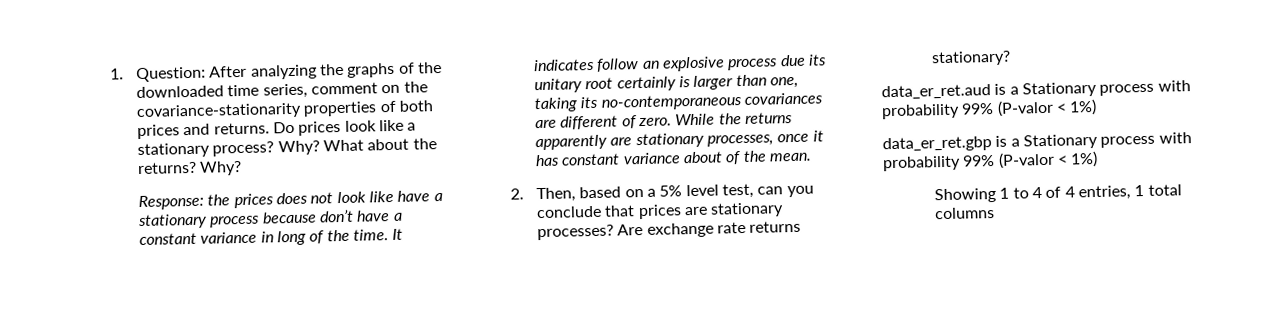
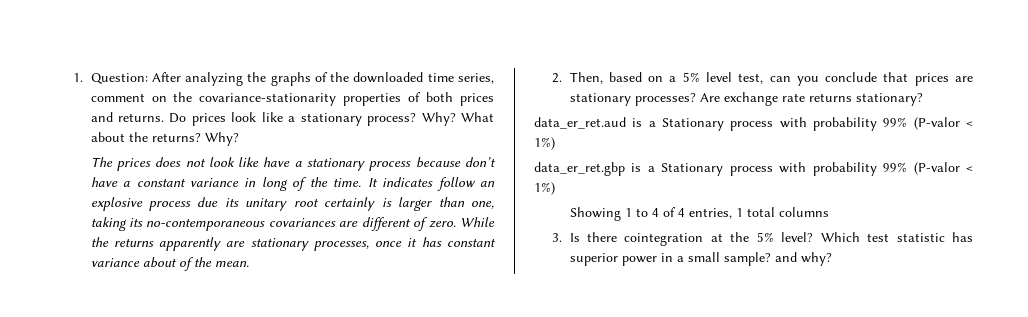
- Response: the prices does not look like have a stationary process because don’t have a constant variance in long of the time.
+ The prices does not look like have a stationary process because don’t have a constant variance in long of the time.
+ 3. Is there cointegration at the 5% level? Which test statistic has superior power in a small sample? and why?

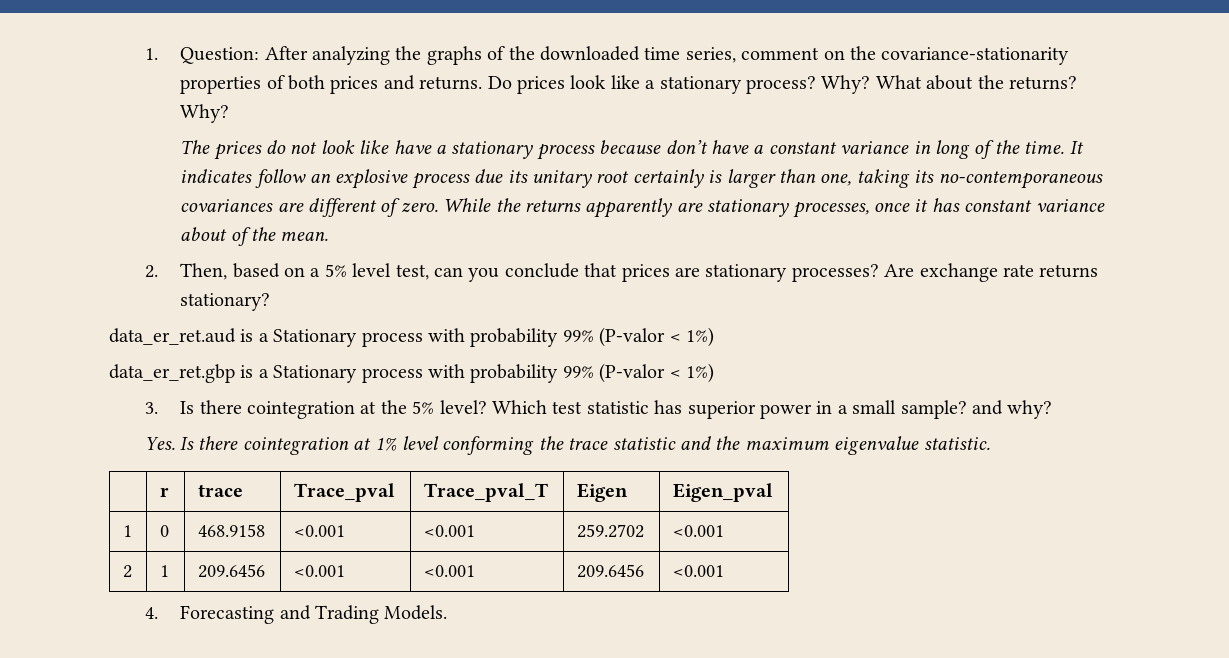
- The prices does not look like have a stationary process because don’t have a constant variance in long of the time.
+ The prices do not look like have a stationary process because don’t have a constant variance in long of the time.
- Showing 1 to 4 of 4 entries, 1 total columns
+ Yes. Is there cointegration at 1% level conforming the trace statistic and the maximum eigenvalue statistic.
+ | r | trace | Trace_pval | Trace_pval_T | Eigen | Eigen_pval
+ 1 | 0 | 468.9158 | <0.001 | <0.001 | 259.2702 | <0.001
+ 2 | 1 | 209.6456 | <0.001 | <0.001 | 209.6456 | <0.001
+ 4. Forecasting and Trading Models.

